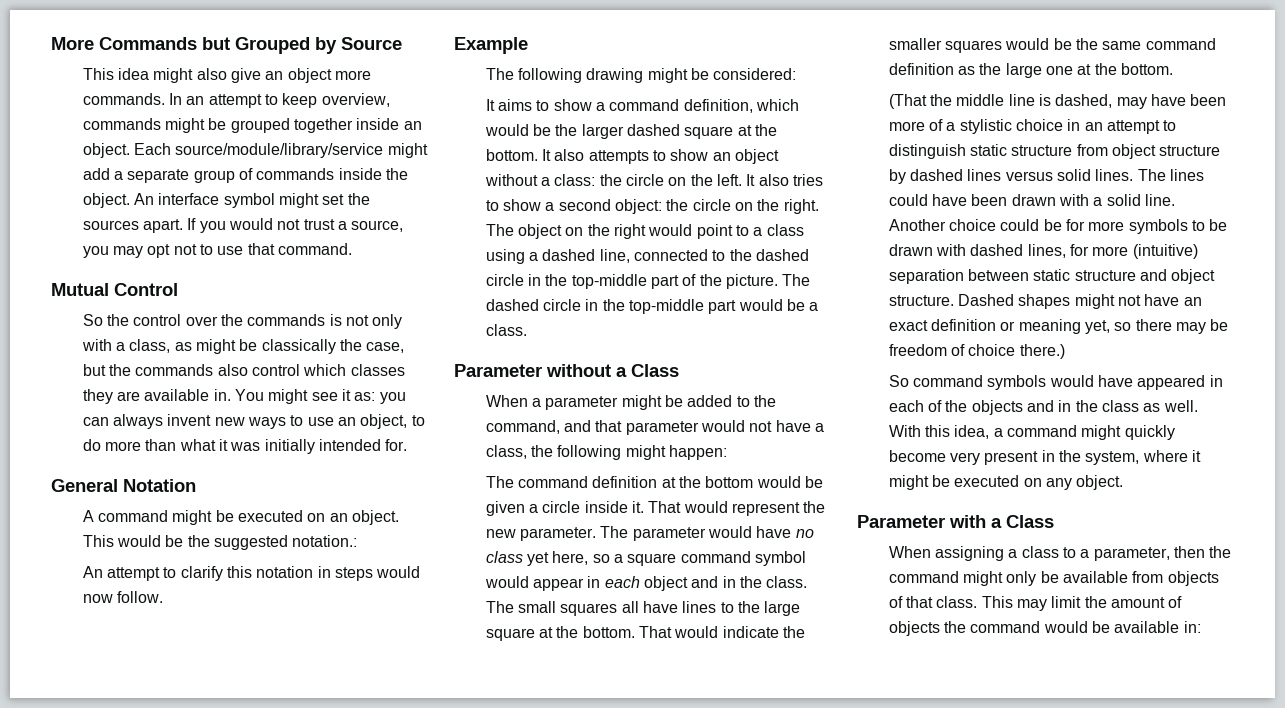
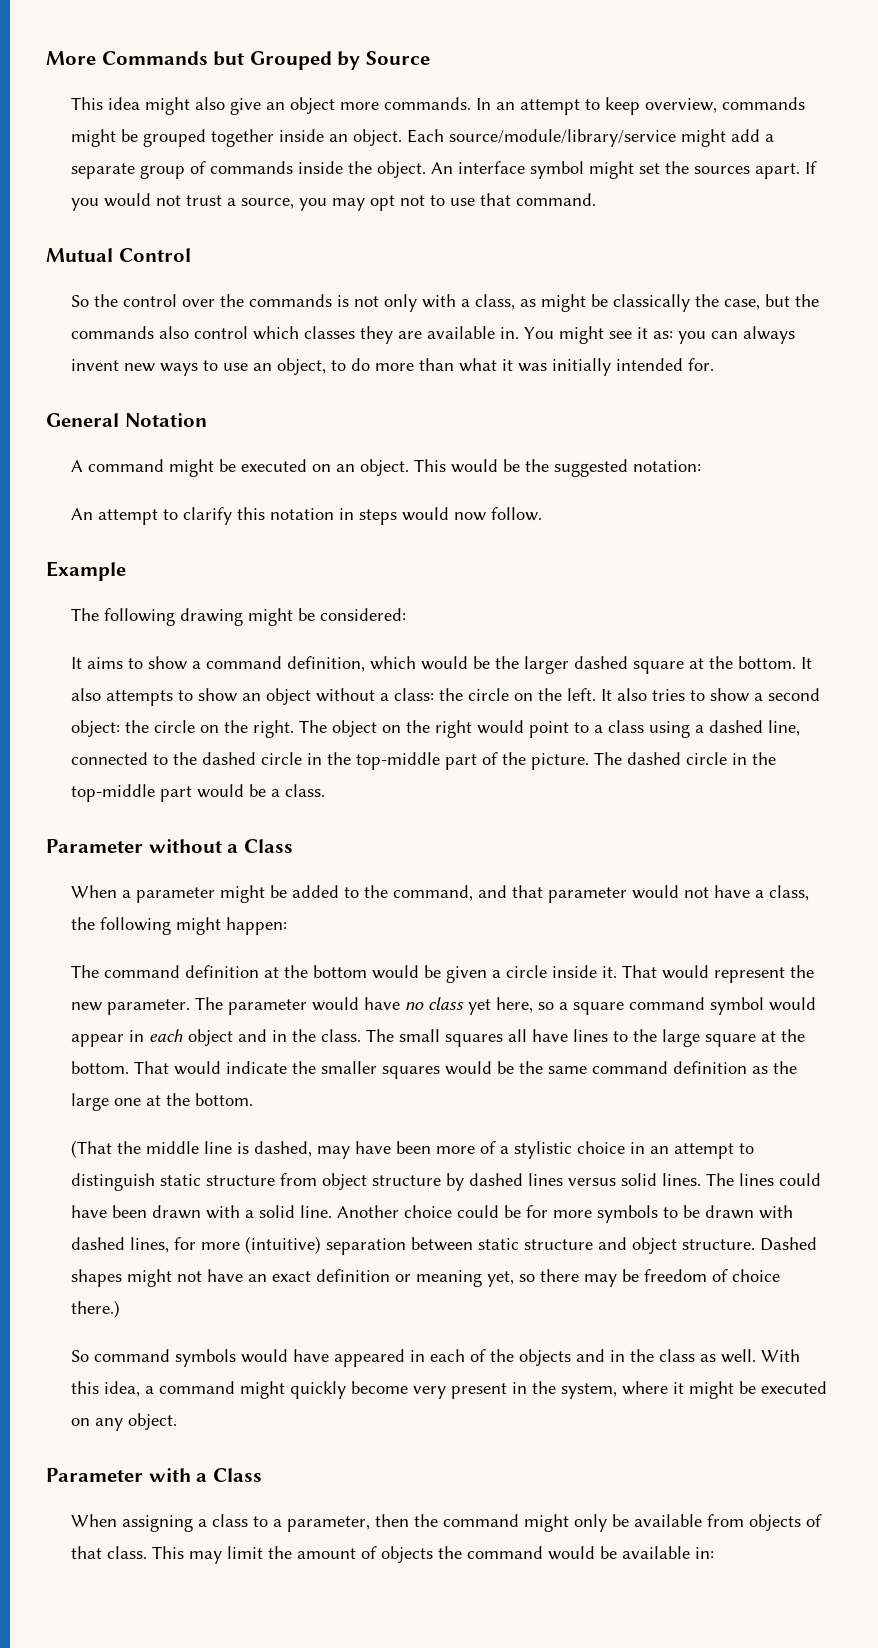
- This would be the suggested notation.:
+ This would be the suggested notation:

